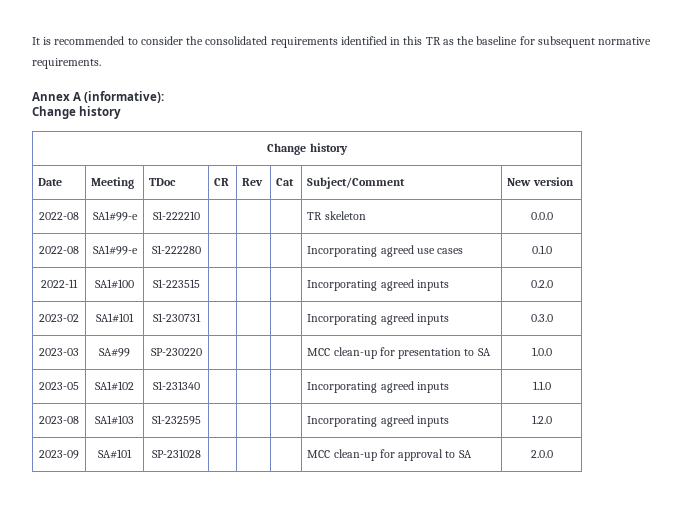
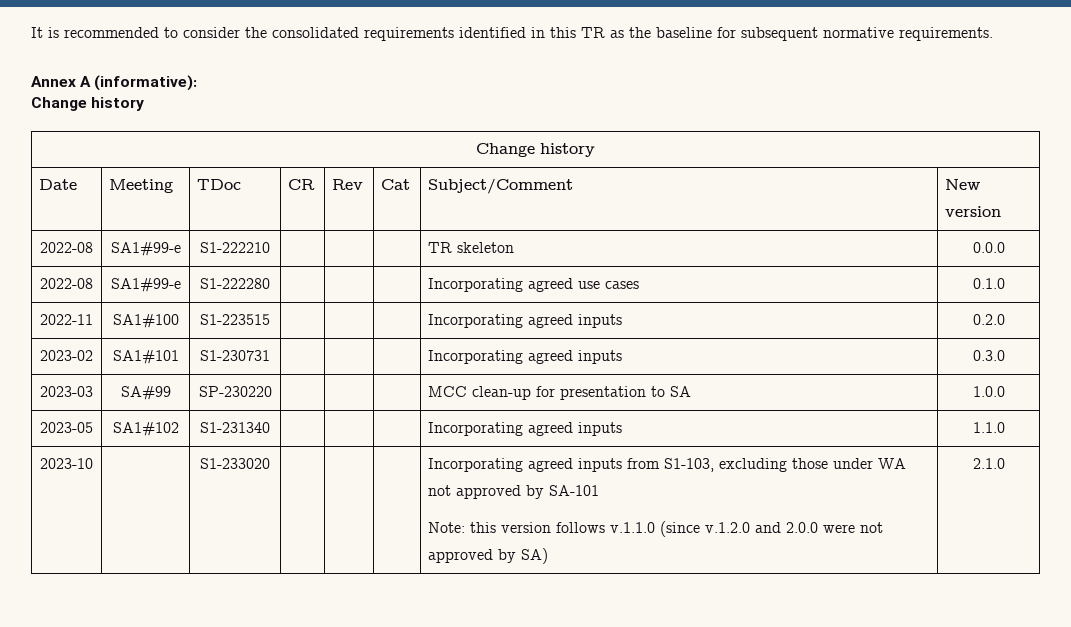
- 2023-08 | SA1#103 | S1-232595 | | | | Incorporating agreed inputs | 1.2.0
- 2023-09 | SA#101 | SP-231028 | | | | MCC clean-up for approval to SA | 2.0.0
+ 2023-10 | | S1-233020 | | | | Incorporating agreed inputs from S1-103, excluding those under WA not approved by SA-101
+ Note: this version follows v.1.1.0 (since v.1.2.0 and 2.0.0 were not approved by SA) | 2.1.0

